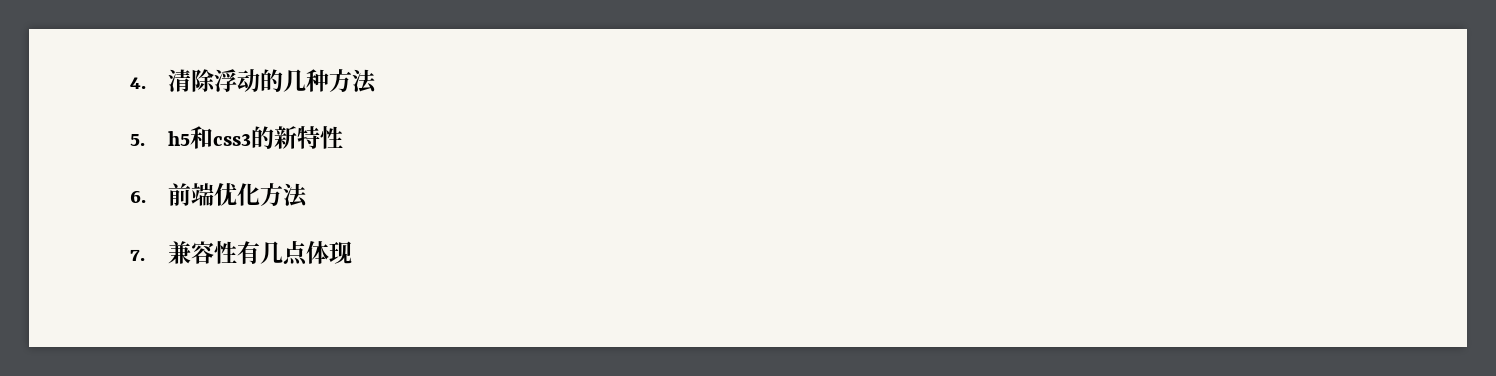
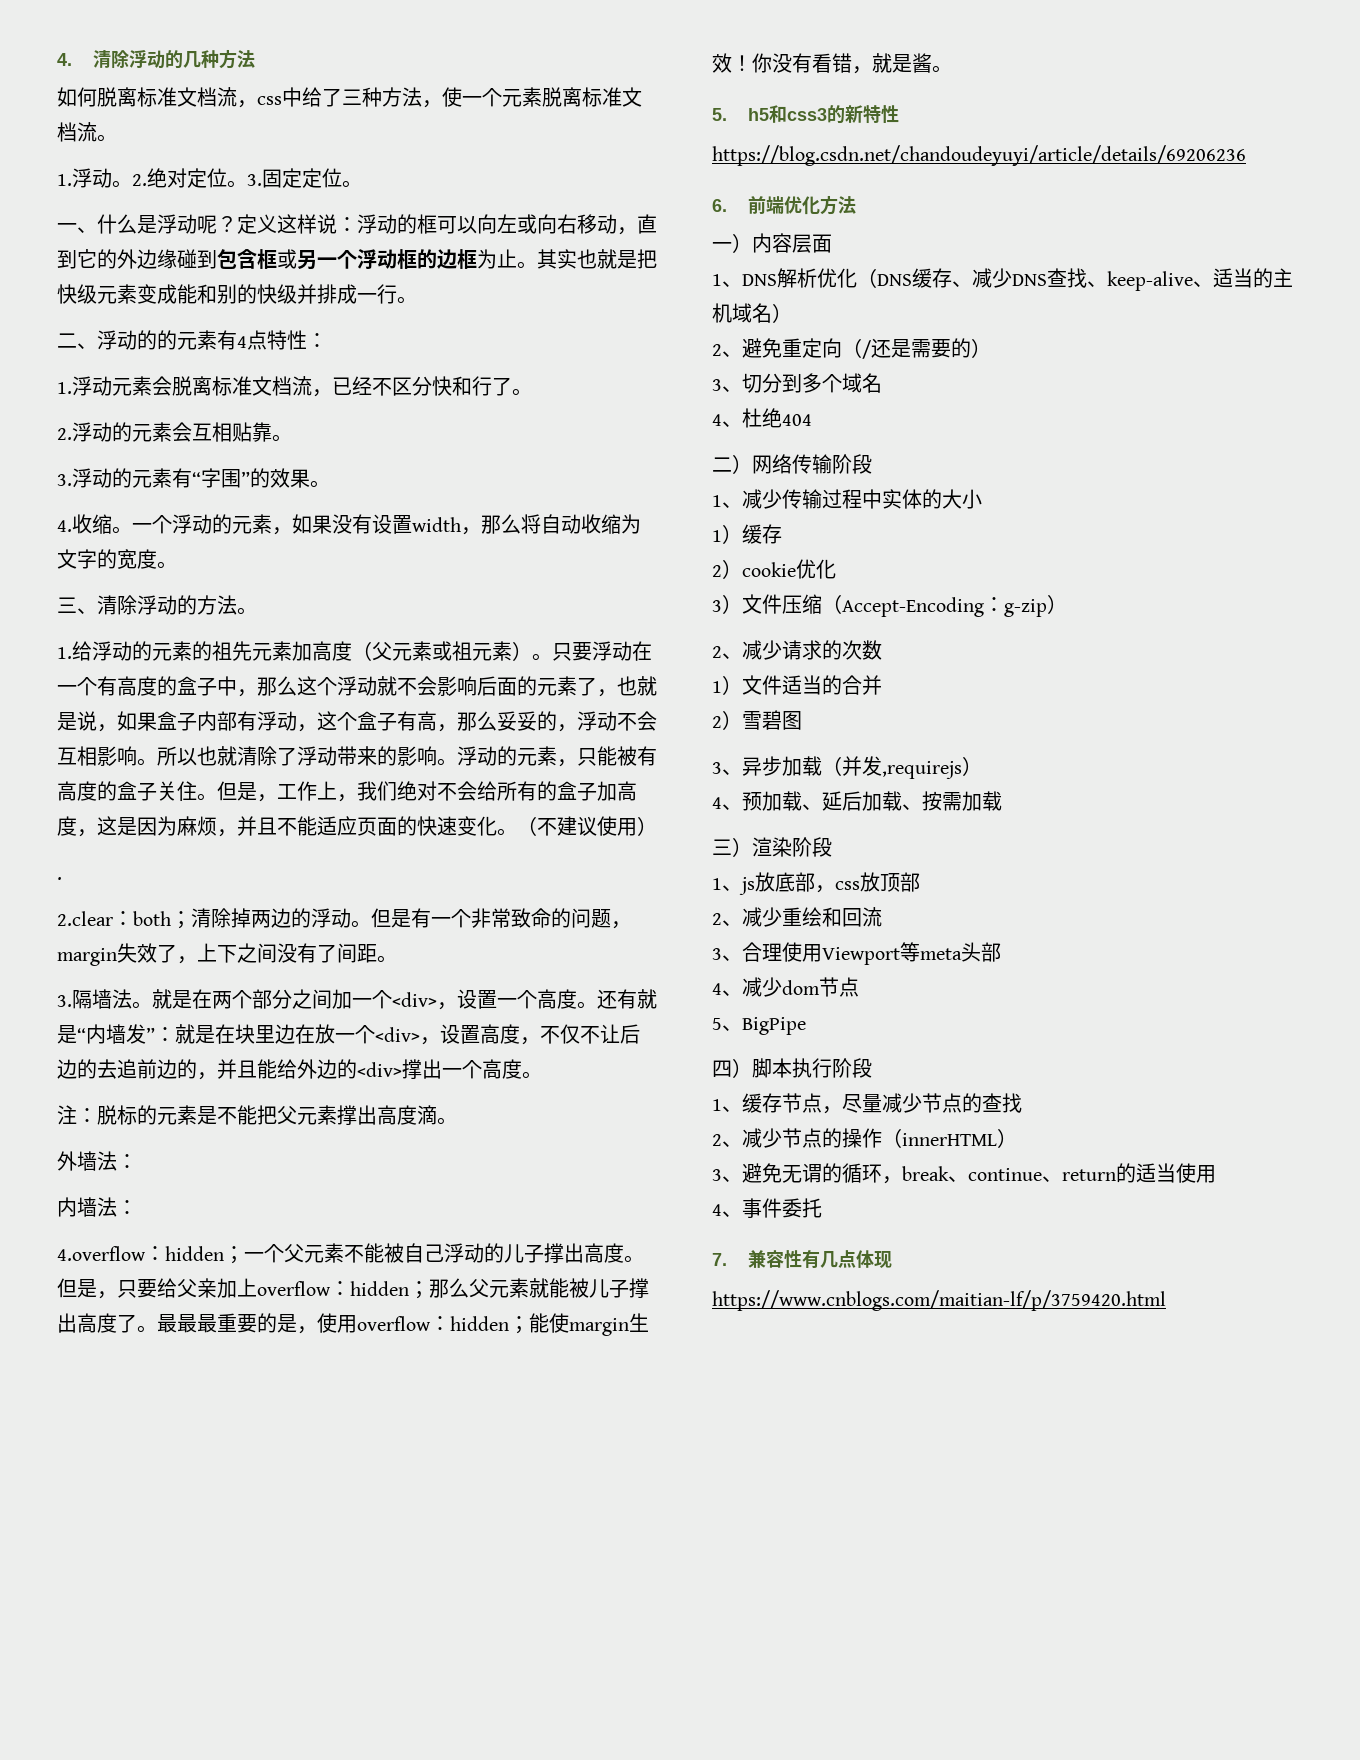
+ 如何脱离标准文档流，css中给了三种方法，使一个元素脱离标准文档流。
+ 1.浮动。2.绝对定位。3.固定定位。
+ 一、什么是浮动呢？定义这样说：浮动的框可以向左或向右移动，直到它的外边缘碰到包含框或另一个浮动框的边框为止。其实也就是把快级元素变成能和别的快级并排成一行。
+ 二、浮动的的元素有4点特性：
+ 1.浮动元素会脱离标准文档流，已经不区分快和行了。
+ 2.浮动的元素会互相贴靠。
+ 3.浮动的元素有“字围”的效果。
+ 4.收缩。一个浮动的元素，如果没有设置width，那么将自动收缩为文字的宽度。
+ 三、清除浮动的方法。
+ 1.给浮动的元素的祖先元素加高度（父元素或祖元素）。只要浮动在一个有高度的盒子中，那么这个浮动就不会影响后面的元素了，也就是说，如果盒子内部有浮动，这个盒子有高，那么妥妥的，浮动不会互相影响。所以也就清除了浮动带来的影响。浮动的元素，只能被有高度的盒子关住。但是，工作上，我们绝对不会给所有的盒子加高度，这是因为麻烦，并且不能适应页面的快速变化。（不建议使用）
+ .
+ 2.clear：both；清除掉两边的浮动。但是有一个非常致命的问题，margin失效了，上下之间没有了间距。
+ 3.隔墙法。就是在两个部分之间加一个<div>，设置一个高度。还有就是“内墙发”：就是在块里边在放一个<div>，设置高度，不仅不让后边的去追前边的，并且能给外边的<div>撑出一个高度。
+ 注：脱标的元素是不能把父元素撑出高度滴。
+ 外墙法：
+ 内墙法：
+ 4.overflow：hidden；一个父元素不能被自己浮动的儿子撑出高度。但是，只要给父亲加上overflow：hidden；那么父元素就能被儿子撑出高度了。最最最重要的是，使用overflow：hidden；能使margin生效！你没有看错，就是酱。
+ https://blog.csdn.net/chandoudeyuyi/article/details/69206236
+ 一）内容层面
+ 1、DNS解析优化（DNS缓存、减少DNS查找、keep-alive、适当的主机域名）
+ 2、避免重定向（/还是需要的）
+ 3、切分到多个域名
+ 4、杜绝404
+ 二）网络传输阶段
+ 1、减少传输过程中实体的大小
+ 1）缓存
+ 2）cookie优化
+ 3）文件压缩（Accept-Encoding：g-zip）
+ 2、减少请求的次数
+ 1）文件适当的合并
+ 2）雪碧图
+ 3、异步加载（并发,requirejs）
+ 4、预加载、延后加载、按需加载
+ 三）渲染阶段
+ 1、js放底部，css放顶部
+ 2、减少重绘和回流
+ 3、合理使用Viewport等meta头部
+ 4、减少dom节点
+ 5、BigPipe
+ 四）脚本执行阶段
+ 1、缓存节点，尽量减少节点的查找
+ 2、减少节点的操作（innerHTML）
+ 3、避免无谓的循环，break、continue、return的适当使用
+ 4、事件委托
+ https://www.cnblogs.com/maitian-lf/p/3759420.html

